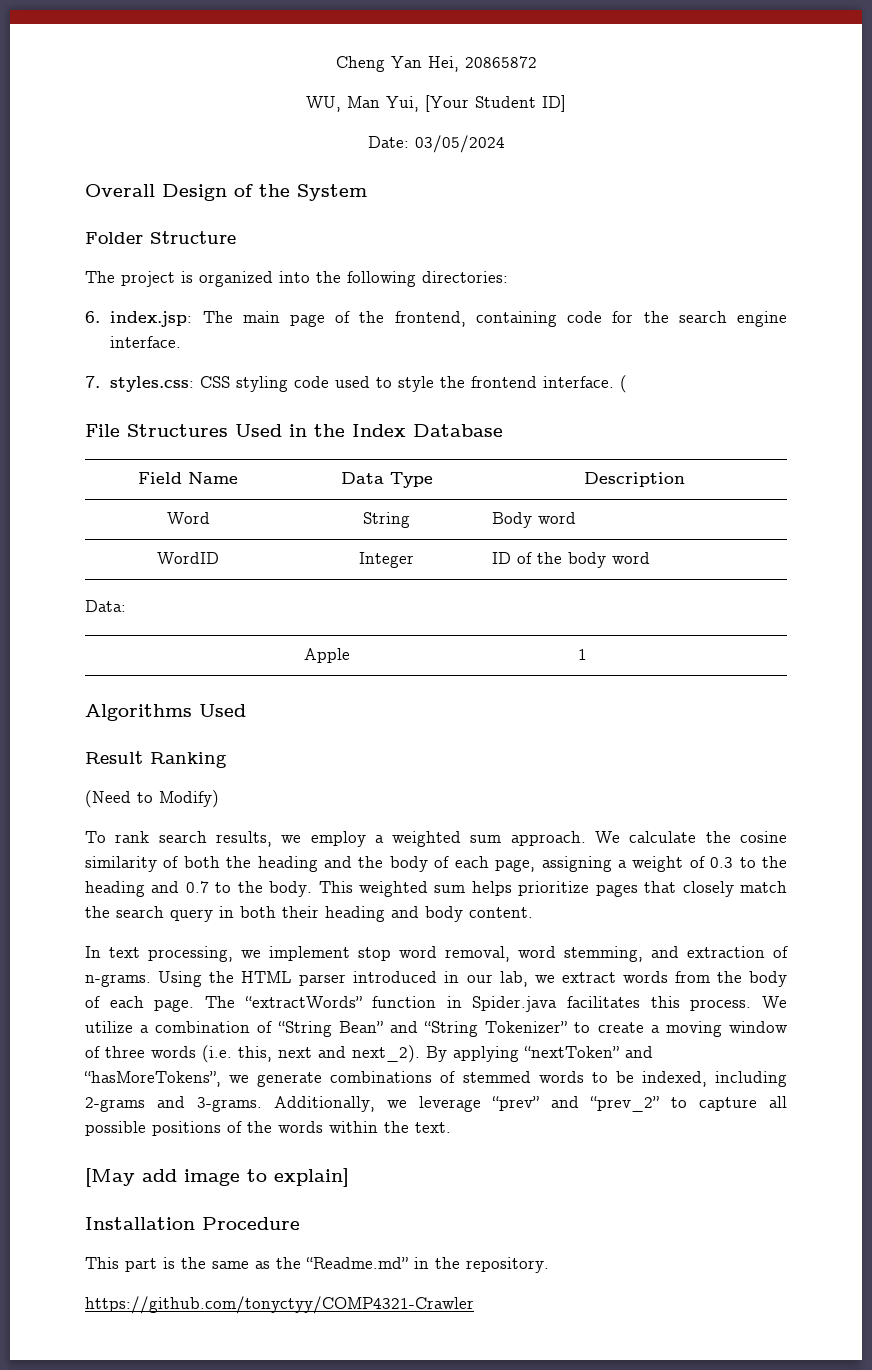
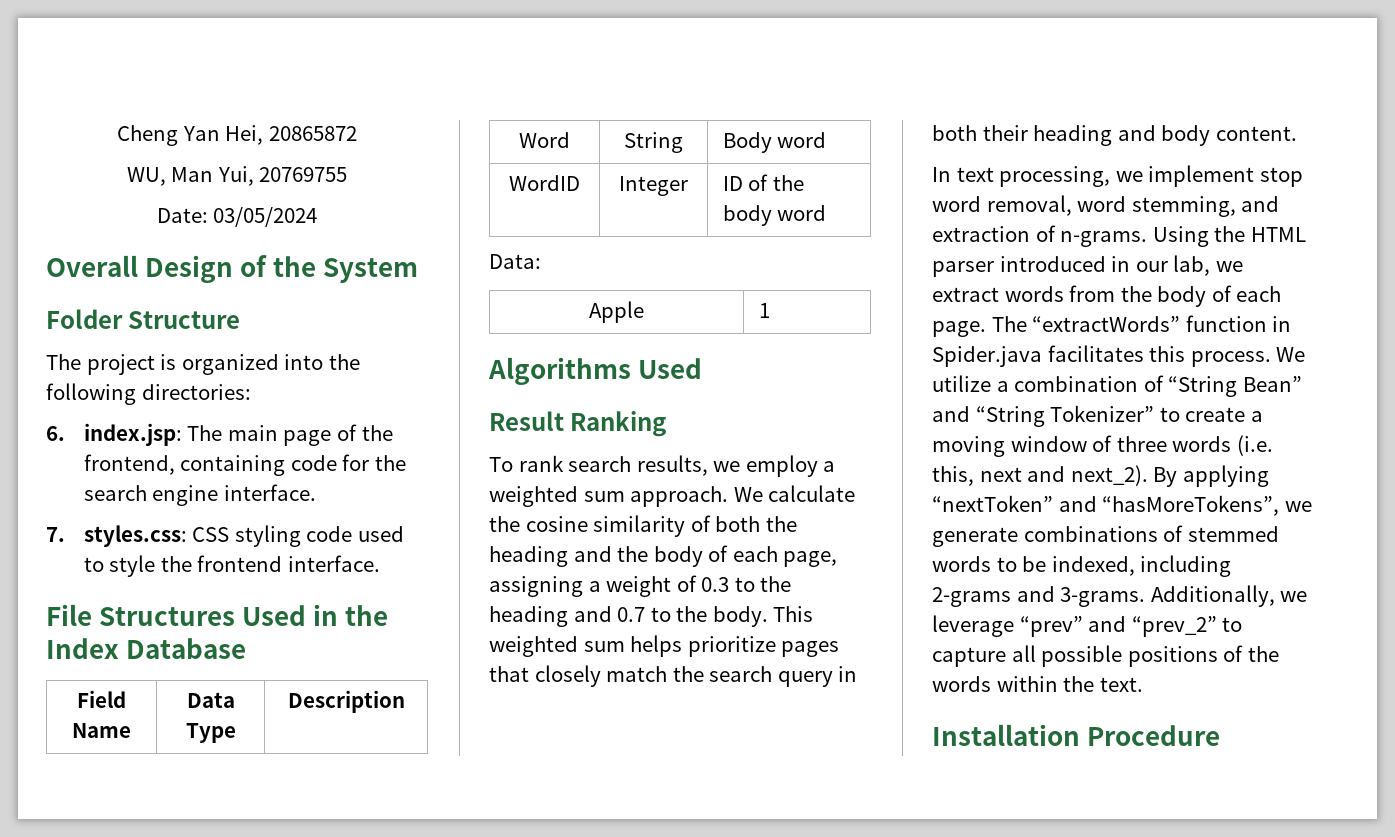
- WU, Man Yui, [Your Student ID]
+ WU, Man Yui, 20769755
- (
- (Need to Modify)
- [May add image to explain]
  Installation Procedure
- This part is the same as the “Readme.md” in the repository.
- https://github.com/tonyctyy/COMP4321-Crawler

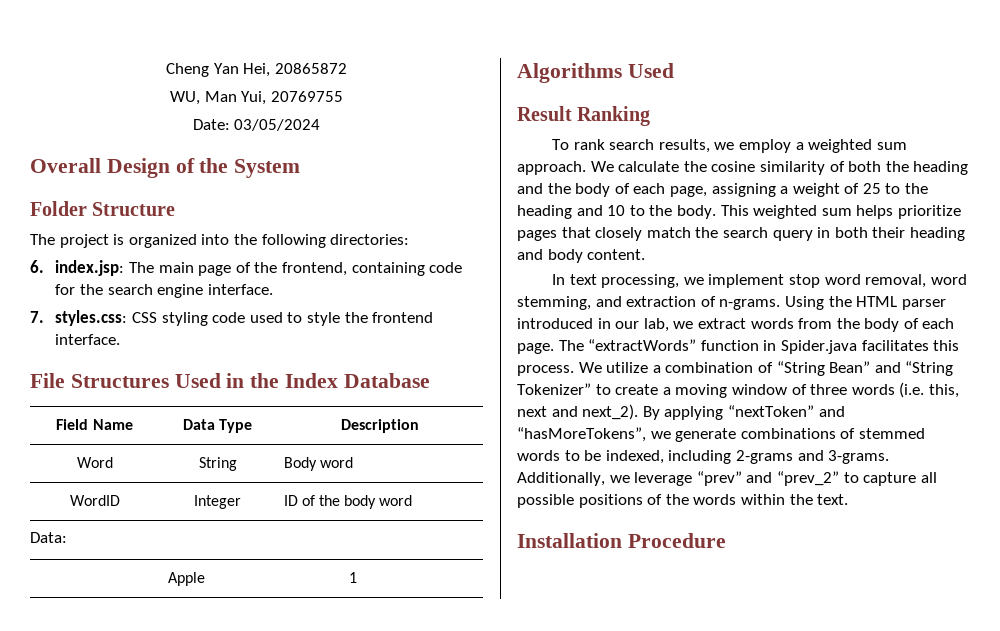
- We calculate the cosine similarity of both the heading and the body of each page, assigning a weight of 0.3 to the heading and 0.7 to the body.
+ We calculate the cosine similarity of both the heading and the body of each page, assigning a weight of 25 to the heading and 10 to the body.

